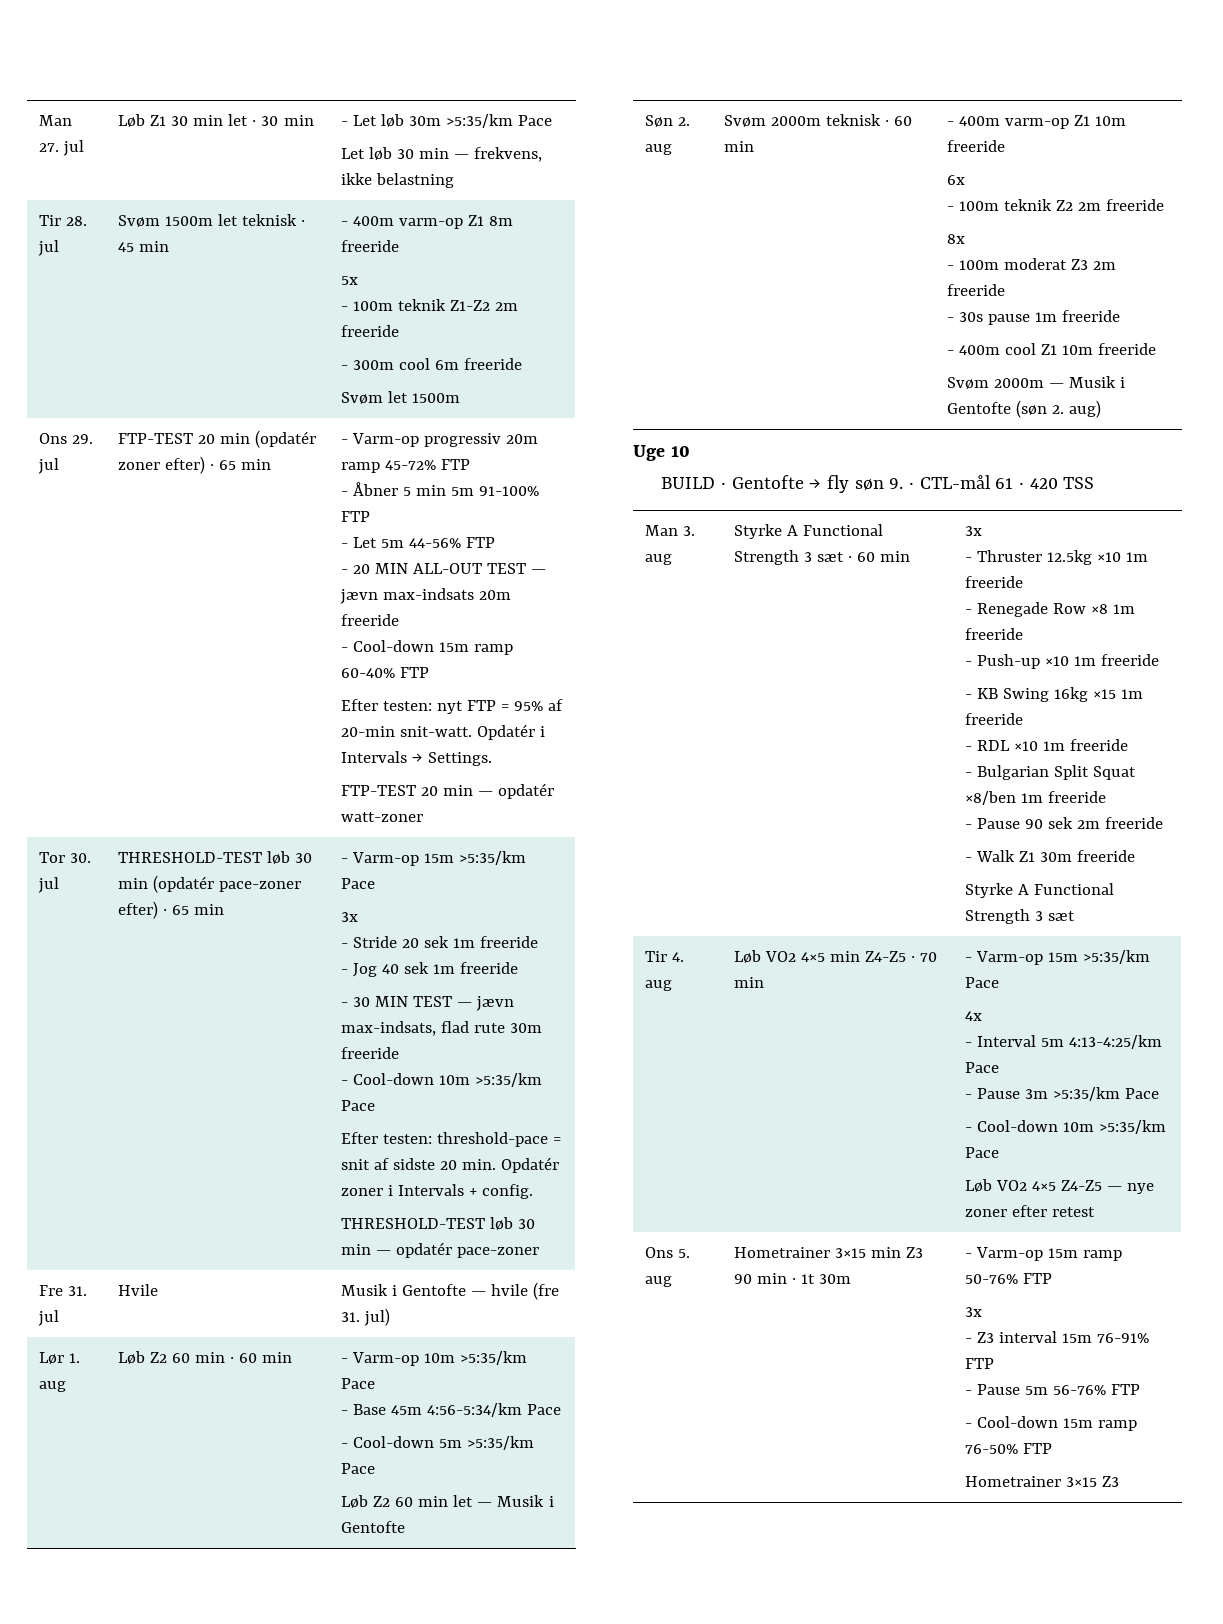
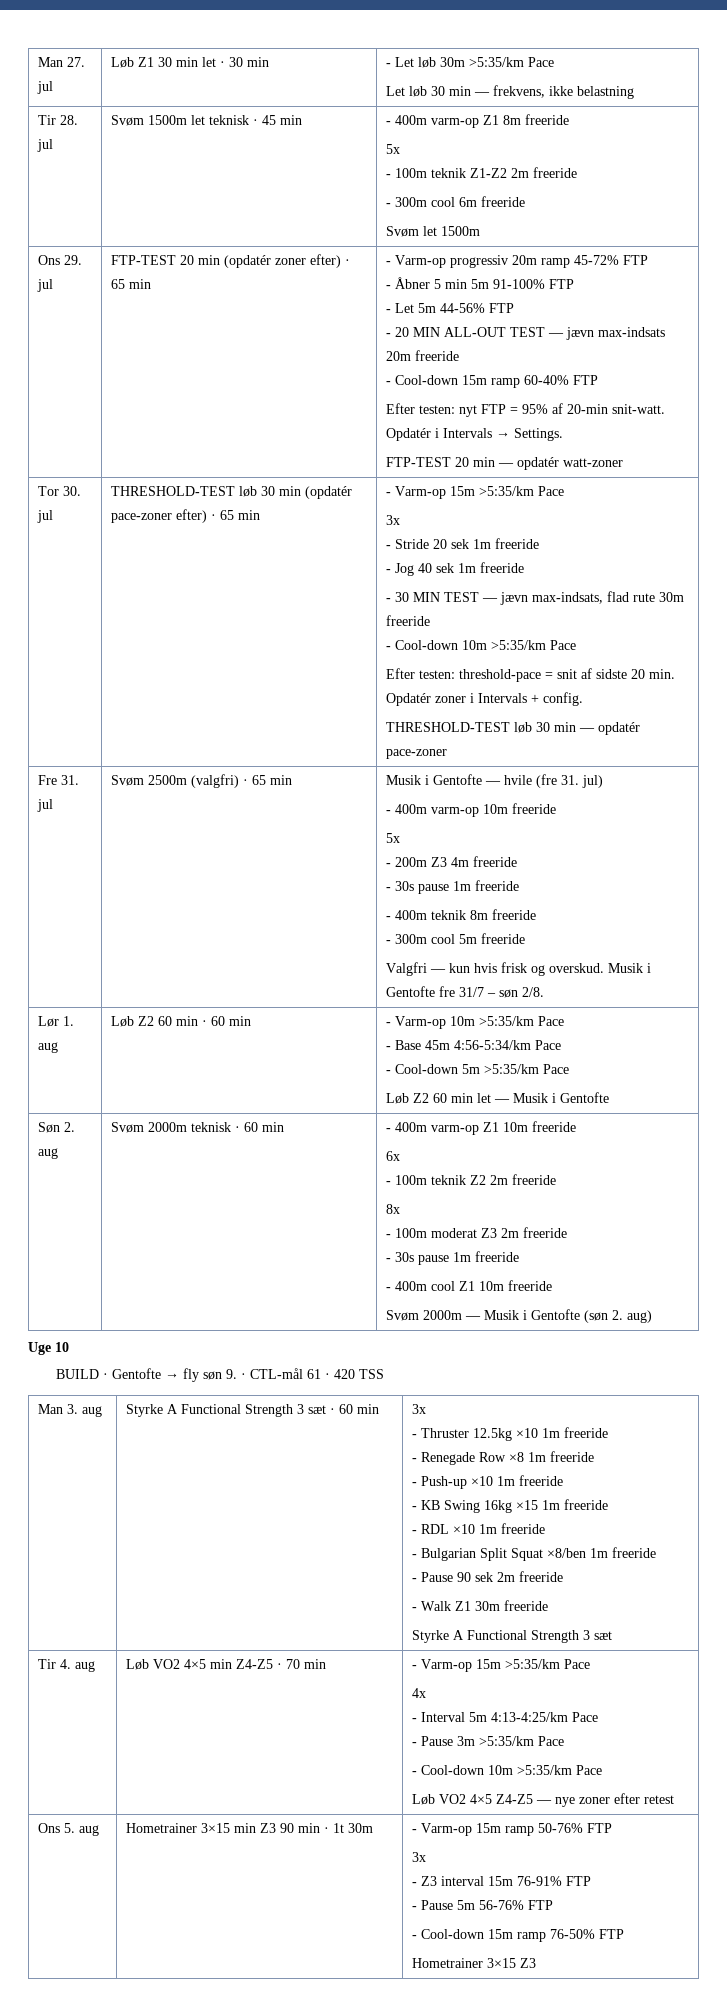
- Hvile
+ Svøm 2500m (valgfri) · 65 min
+ - 400m varm-op 10m freeride
+ 5x
+ - 200m Z3 4m freeride
+ - 30s pause 1m freeride
+ - 400m teknik 8m freeride
+ - 300m cool 5m freeride
+ Valgfri — kun hvis frisk og overskud. Musik i Gentofte fre 31/7 – søn 2/8.

